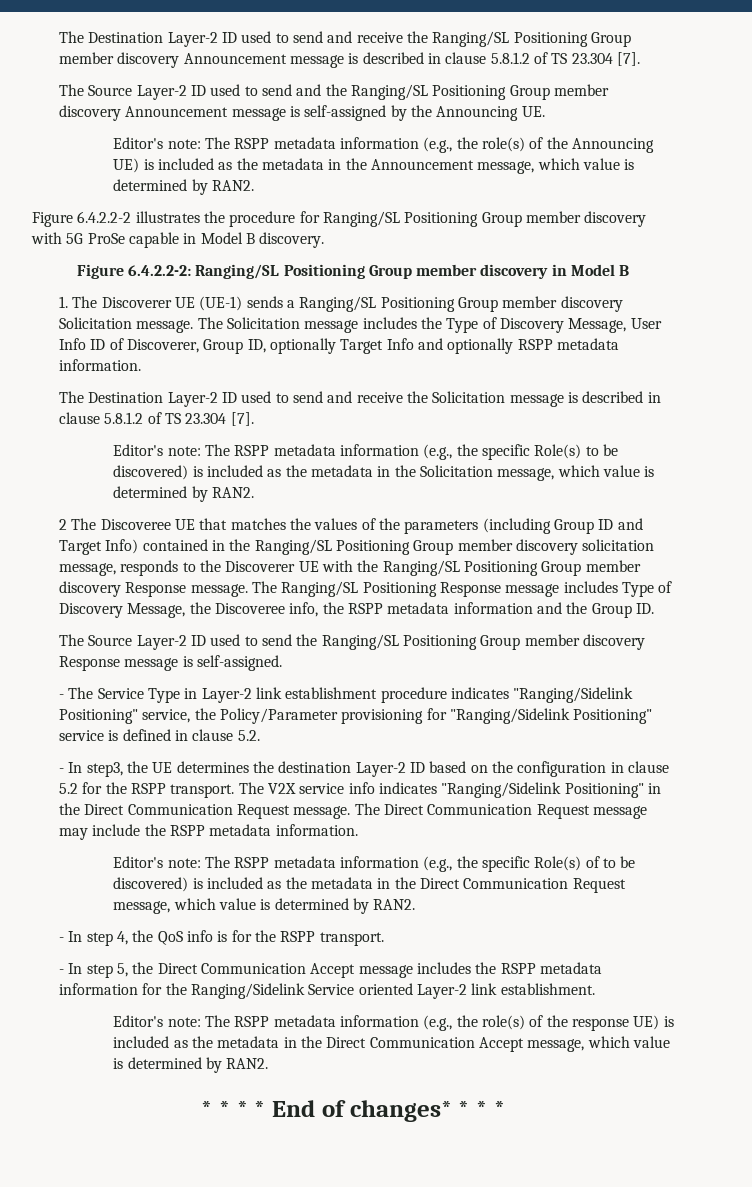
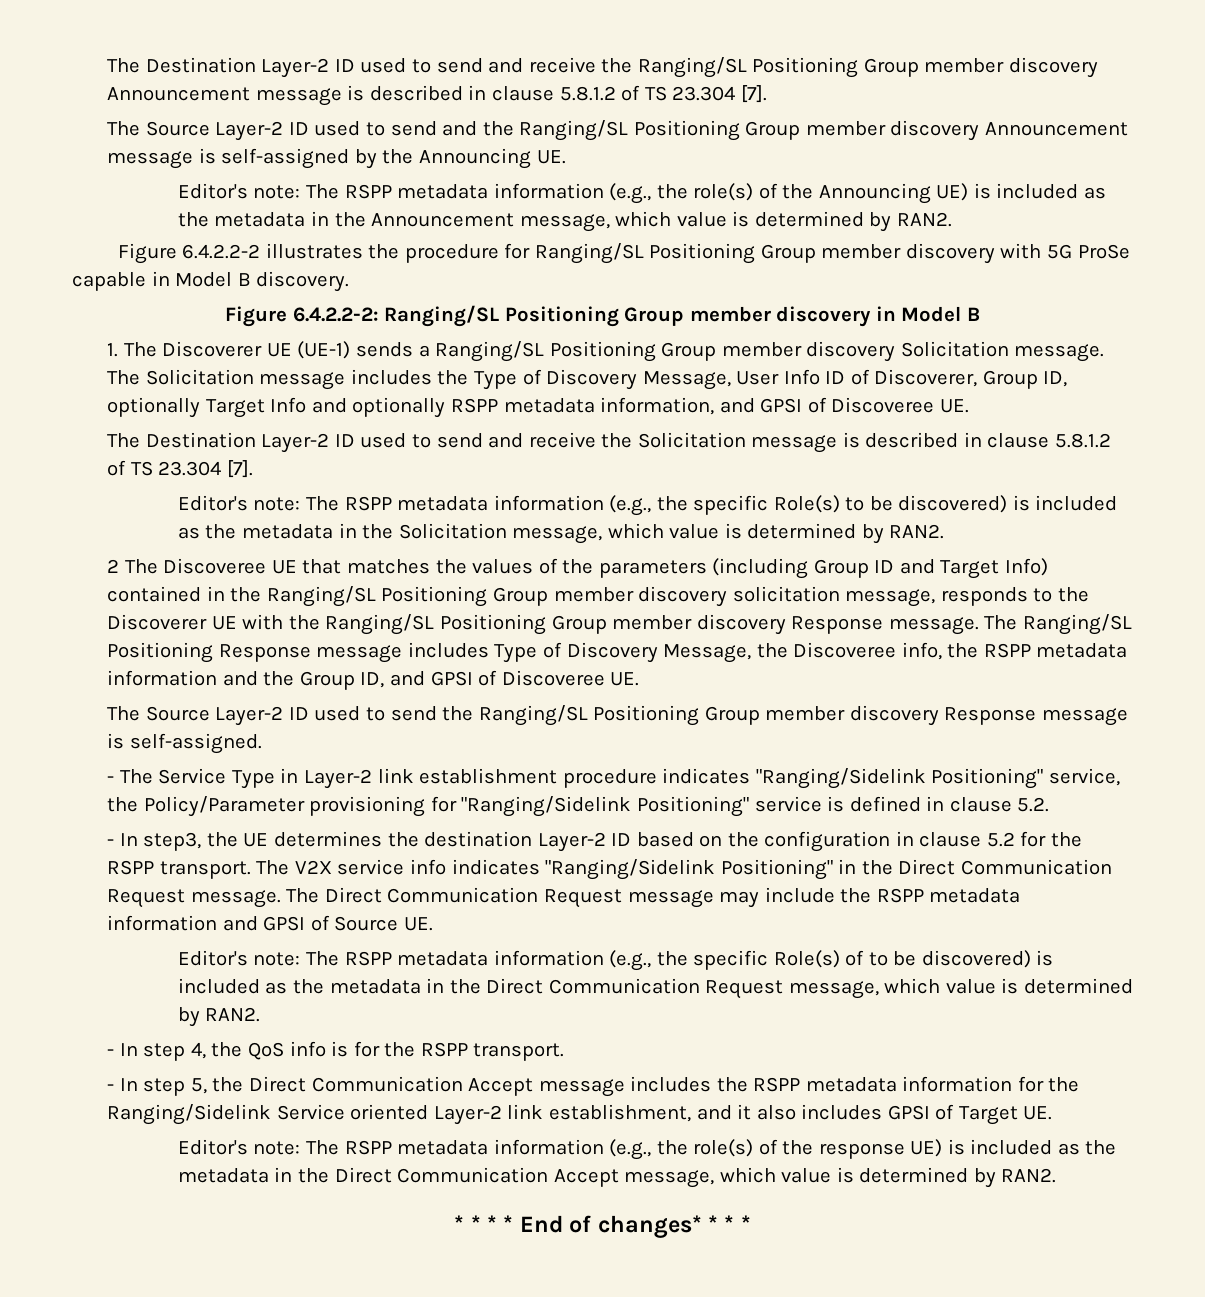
- The Solicitation message includes the Type of Discovery Message, User Info ID of Discoverer, Group ID, optionally Target Info and optionally RSPP metadata information.
+ The Solicitation message includes the Type of Discovery Message, User Info ID of Discoverer, Group ID, optionally Target Info and optionally RSPP metadata information, and GPSI of Discoveree UE.
- The Ranging/SL Positioning Response message includes Type of Discovery Message, the Discoveree info, the RSPP metadata information and the Group ID.
+ The Ranging/SL Positioning Response message includes Type of Discovery Message, the Discoveree info, the RSPP metadata information and the Group ID, and GPSI of Discoveree UE.
- The Direct Communication Request message may include the RSPP metadata information.
+ The Direct Communication Request message may include the RSPP metadata information and GPSI of Source UE.
- - In step 5, the Direct Communication Accept message includes the RSPP metadata information for the Ranging/Sidelink Service oriented Layer-2 link establishment.
+ - In step 5, the Direct Communication Accept message includes the RSPP metadata information for the Ranging/Sidelink Service oriented Layer-2 link establishment, and it also includes GPSI of Target UE.

